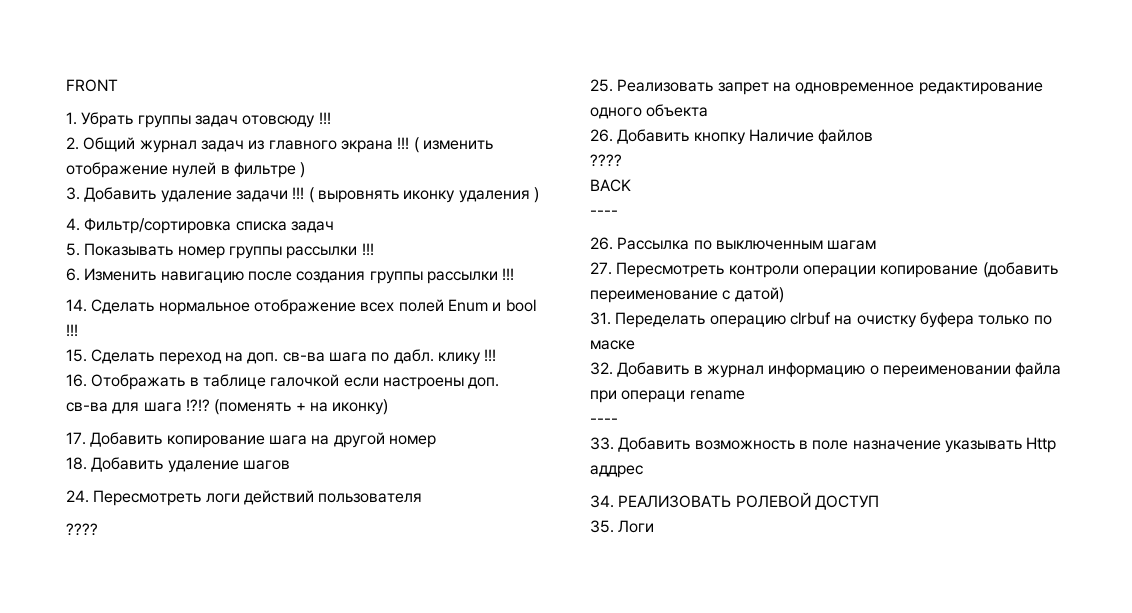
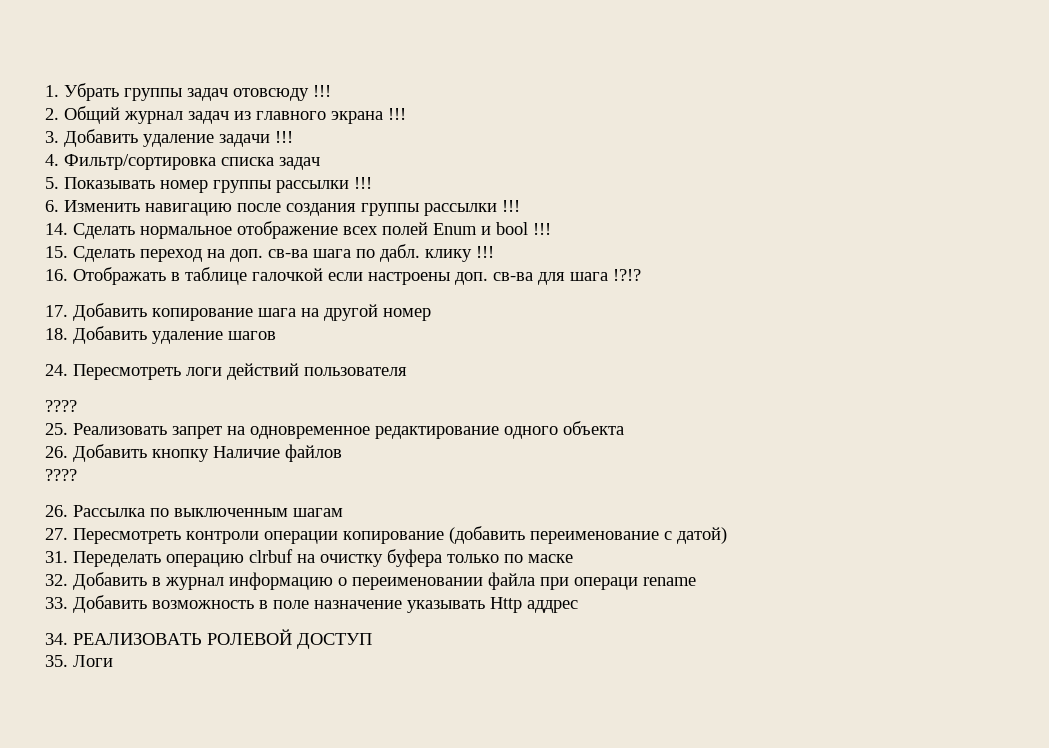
- FRONT
- ( изменить отображение нулей в фильтре )
- ( выровнять иконку удаления )
- (поменять + на иконку)
- BACK
- ----
  32. Добавить в журнал информацию о переименовании файла при операци rename
- ----

